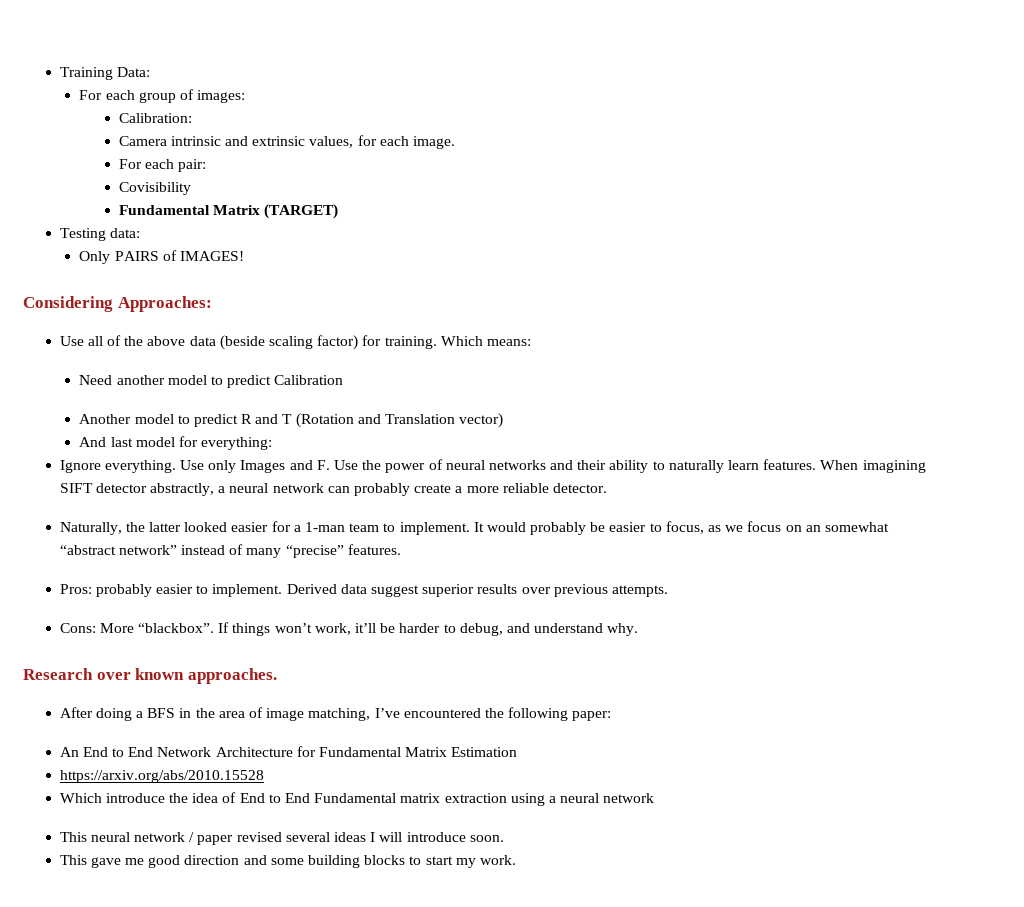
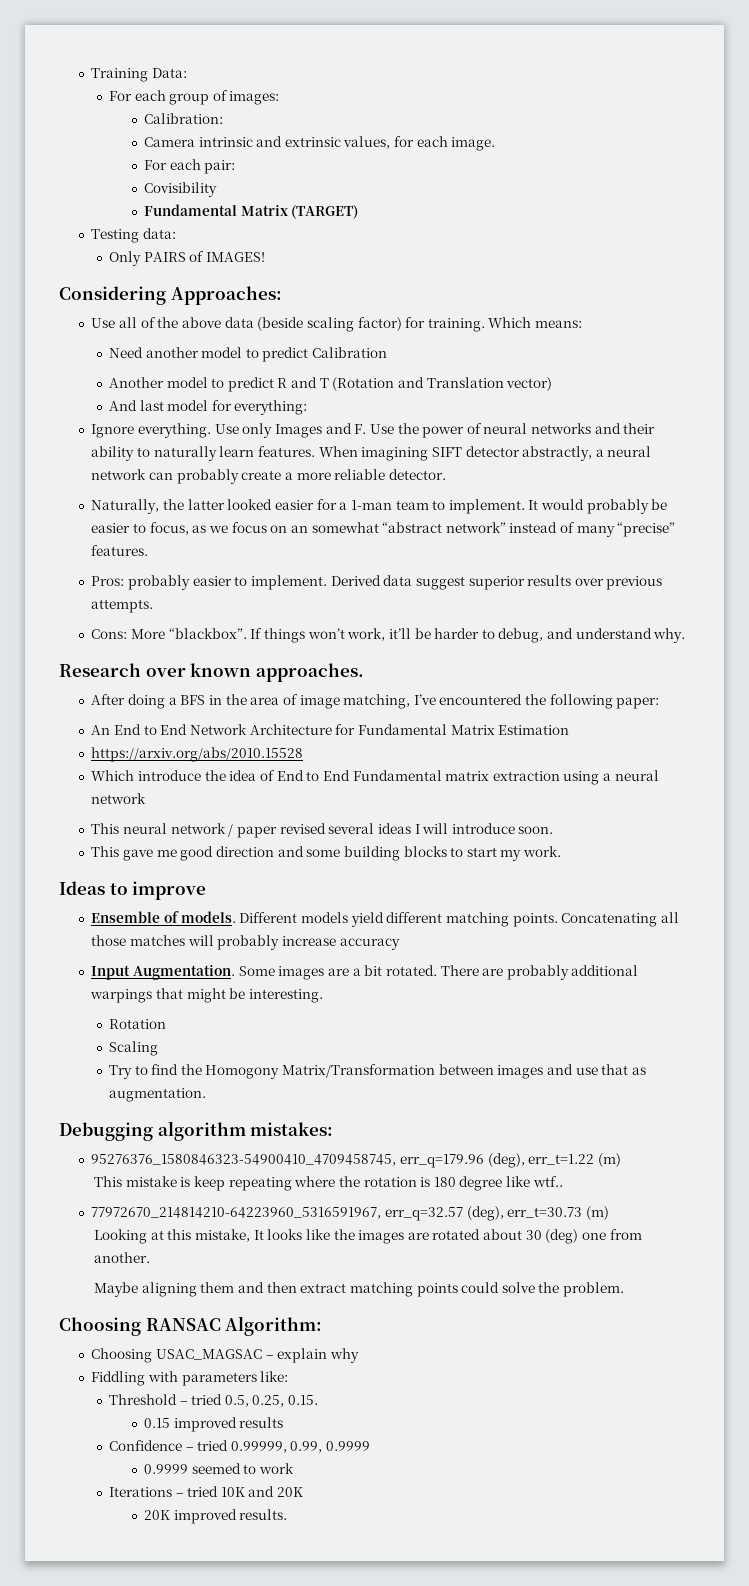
+ Ideas to improve
+ Ensemble of models. Different models yield different matching points. Concatenating all those matches will probably increase accuracy
+ Input Augmentation. Some images are a bit rotated. There are probably additional warpings that might be interesting.
+ Rotation
+ Scaling
+ Try to find the Homogony Matrix/Transformation between images and use that as augmentation.
+ Debugging algorithm mistakes:
+ 95276376_1580846323-54900410_4709458745, err_q=179.96 (deg), err_t=1.22 (m)
+ This mistake is keep repeating where the rotation is 180 degree like wtf..
+ 77972670_214814210-64223960_5316591967, err_q=32.57 (deg), err_t=30.73 (m)
+ Looking at this mistake, It looks like the images are rotated about 30 (deg) one from another.
+ Maybe aligning them and then extract matching points could solve the problem.
+ Choosing RANSAC Algorithm:
+ Choosing USAC_MAGSAC – explain why
+ Fiddling with parameters like:
+ Threshold – tried 0.5, 0.25, 0.15.
+ 0.15 improved results
+ Confidence – tried 0.99999, 0.99, 0.9999
+ 0.9999 seemed to work
+ Iterations – tried 10K and 20K
+ 20K improved results.

